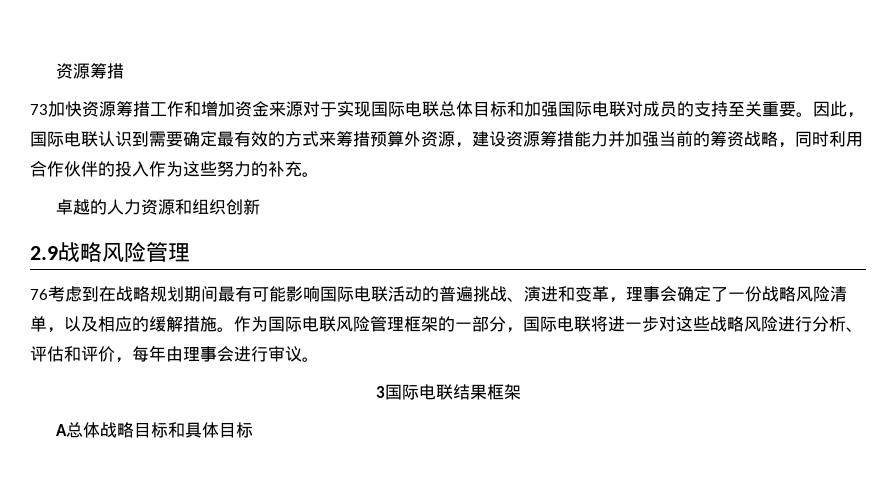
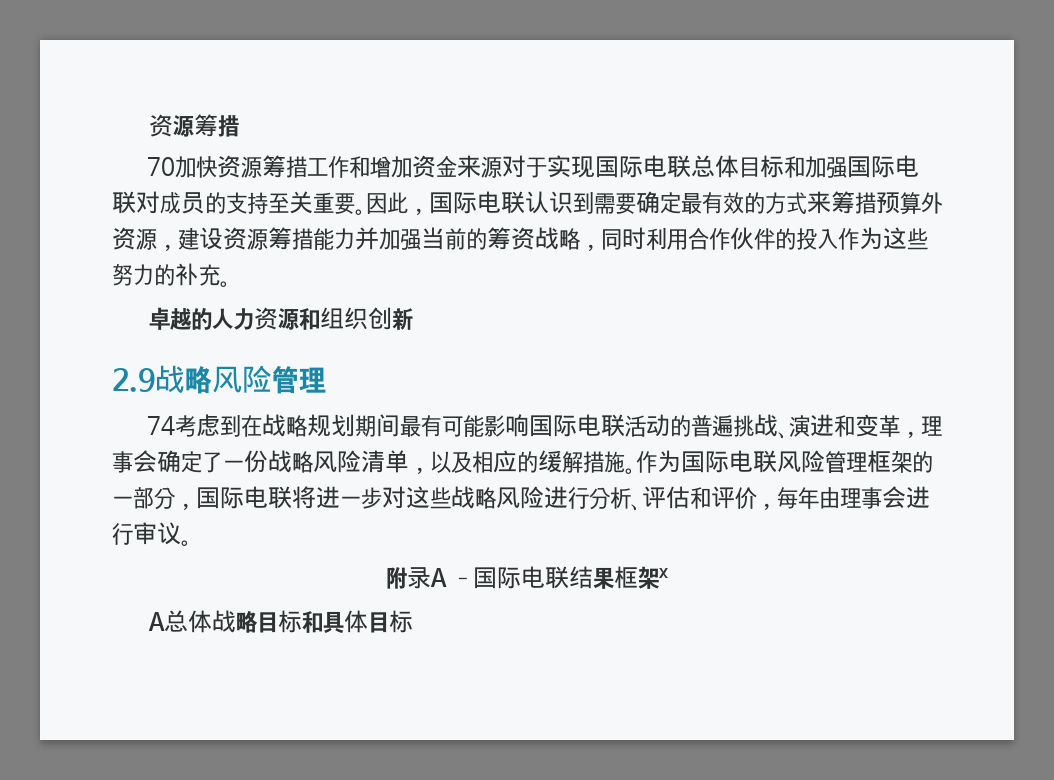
- 73加快资源筹措工作和增加资金来源对于实现国际电联总体目标和加强国际电联对成员的支持至关重要。
+ 70加快资源筹措工作和增加资金来源对于实现国际电联总体目标和加强国际电联对成员的支持至关重要。
- 76考虑到在战略规划期间最有可能影响国际电联活动的普遍挑战、演进和变革，理事会确定了一份战略风险清单，以及相应的缓解措施。
+ 74考虑到在战略规划期间最有可能影响国际电联活动的普遍挑战、演进和变革，理事会确定了一份战略风险清单，以及相应的缓解措施。
- 3国际电联结果框架
+ 附录A –国际电联结果框架x

